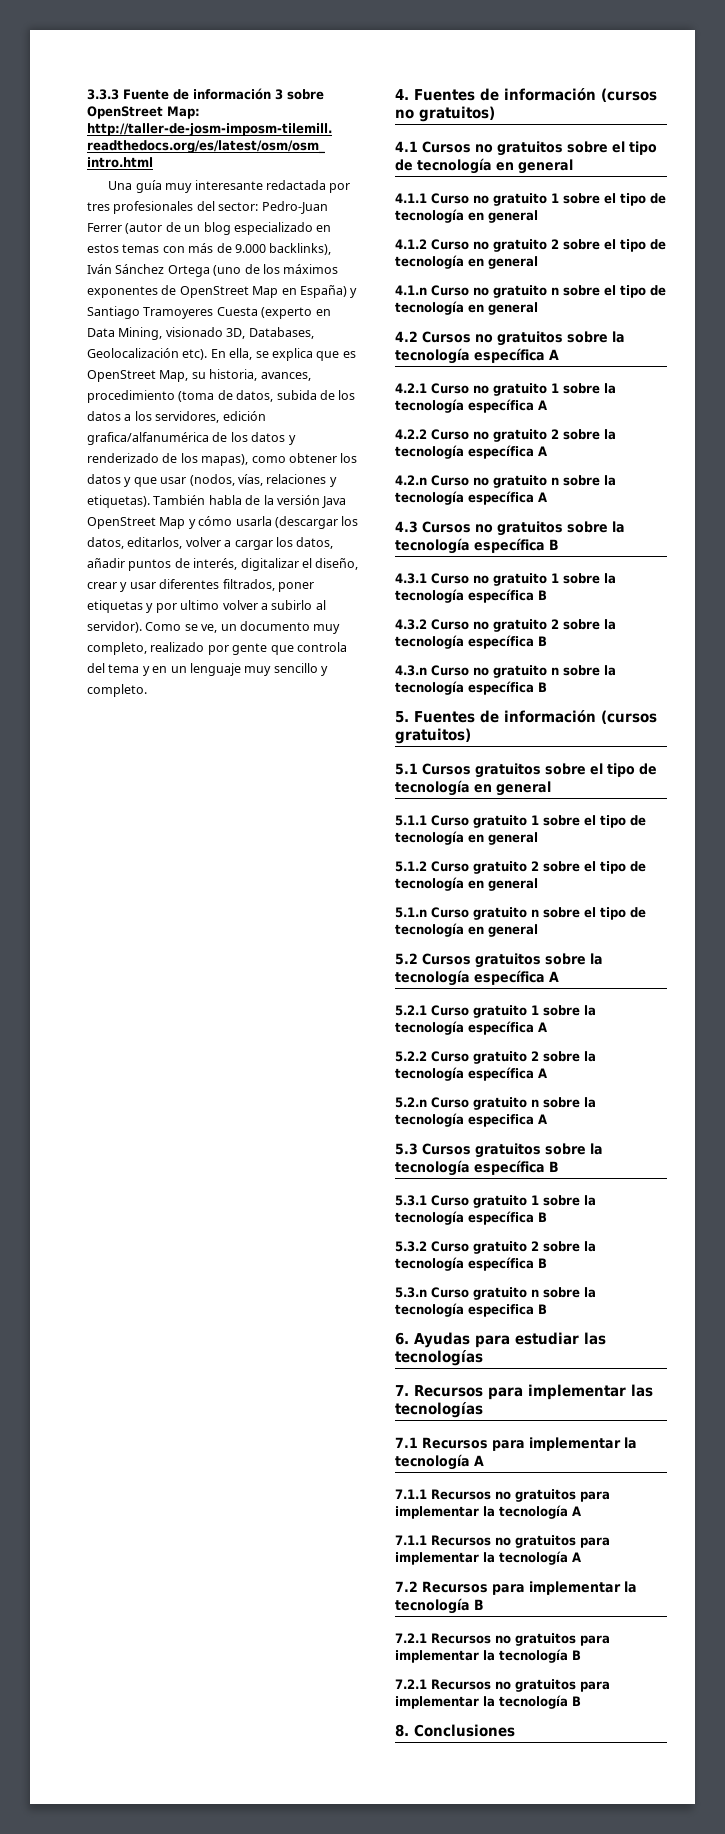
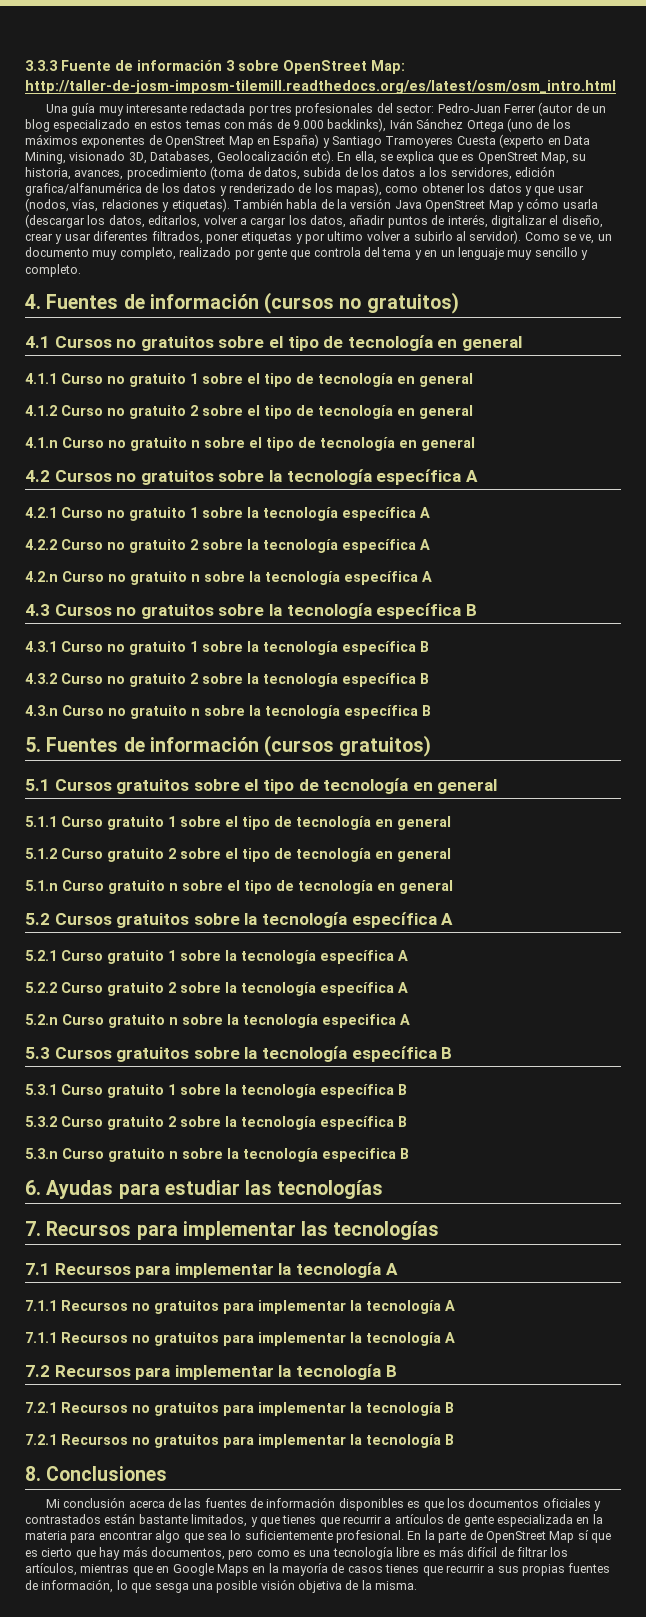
+ Mi conclusión acerca de las fuentes de información disponibles es que los documentos oficiales y contrastados están bastante limitados, y que tienes que recurrir a artículos de gente especializada en la materia para encontrar algo que sea lo suficientemente profesional. En la parte de OpenStreet Map sí que es cierto que hay más documentos, pero como es una tecnología libre es más difícil de filtrar los artículos, mientras que en Google Maps en la mayoría de casos tienes que recurrir a sus propias fuentes de información, lo que sesga una posible visión objetiva de la misma.

